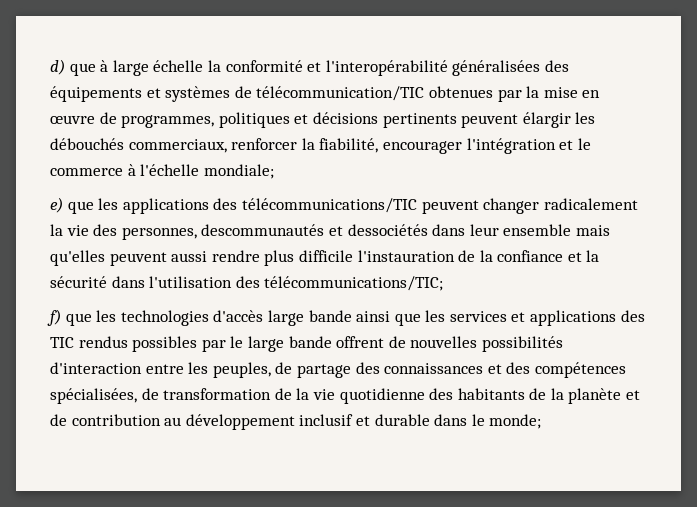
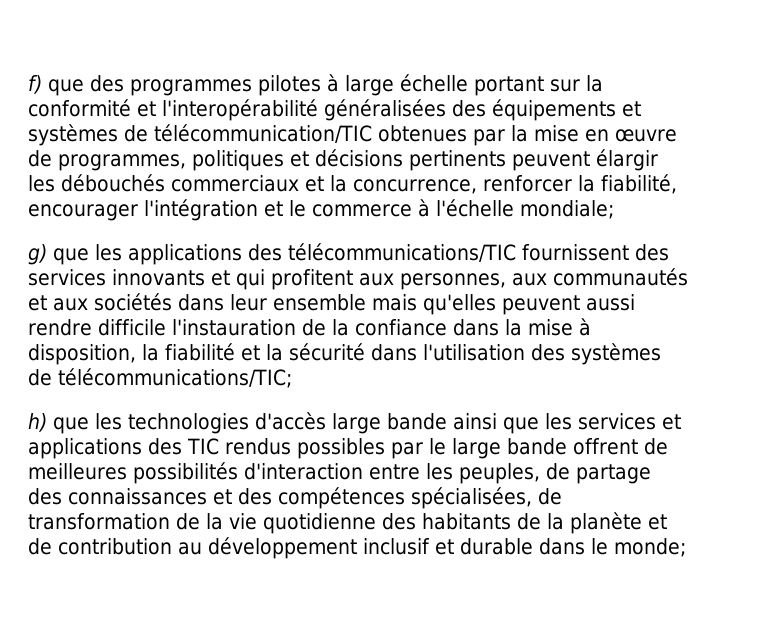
- d) que à large échelle la conformité et l'interopérabilité généralisées des équipements et systèmes de télécommunication/TIC obtenues par la mise en œuvre de programmes, politiques et décisions pertinents peuvent élargir les débouchés commerciaux, renforcer la fiabilité, encourager l'intégration et le commerce à l'échelle mondiale;
+ f) que des programmes pilotes à large échelle portant sur la conformité et l'interopérabilité généralisées des équipements et systèmes de télécommunication/TIC obtenues par la mise en œuvre de programmes, politiques et décisions pertinents peuvent élargir les débouchés commerciaux et la concurrence, renforcer la fiabilité, encourager l'intégration et le commerce à l'échelle mondiale;
- e) que les applications des télécommunications/TIC peuvent changer radicalement la vie des personnes, descommunautés et dessociétés dans leur ensemble mais qu'elles peuvent aussi rendre plus difficile l'instauration de la confiance et la sécurité dans l'utilisation des télécommunications/TIC;
+ g) que les applications des télécommunications/TIC fournissent des services innovants et qui profitent aux personnes, aux communautés et aux sociétés dans leur ensemble mais qu'elles peuvent aussi rendre difficile l'instauration de la confiance dans la mise à disposition, la fiabilité et la sécurité dans l'utilisation des systèmes de télécommunications/TIC;
- f) que les technologies d'accès large bande ainsi que les services et applications des TIC rendus possibles par le large bande offrent de nouvelles possibilités d'interaction entre les peuples, de partage des connaissances et des compétences spécialisées, de transformation de la vie quotidienne des habitants de la planète et de contribution au développement inclusif et durable dans le monde;
+ h) que les technologies d'accès large bande ainsi que les services et applications des TIC rendus possibles par le large bande offrent de meilleures possibilités d'interaction entre les peuples, de partage des connaissances et des compétences spécialisées, de transformation de la vie quotidienne des habitants de la planète et de contribution au développement inclusif et durable dans le monde;

